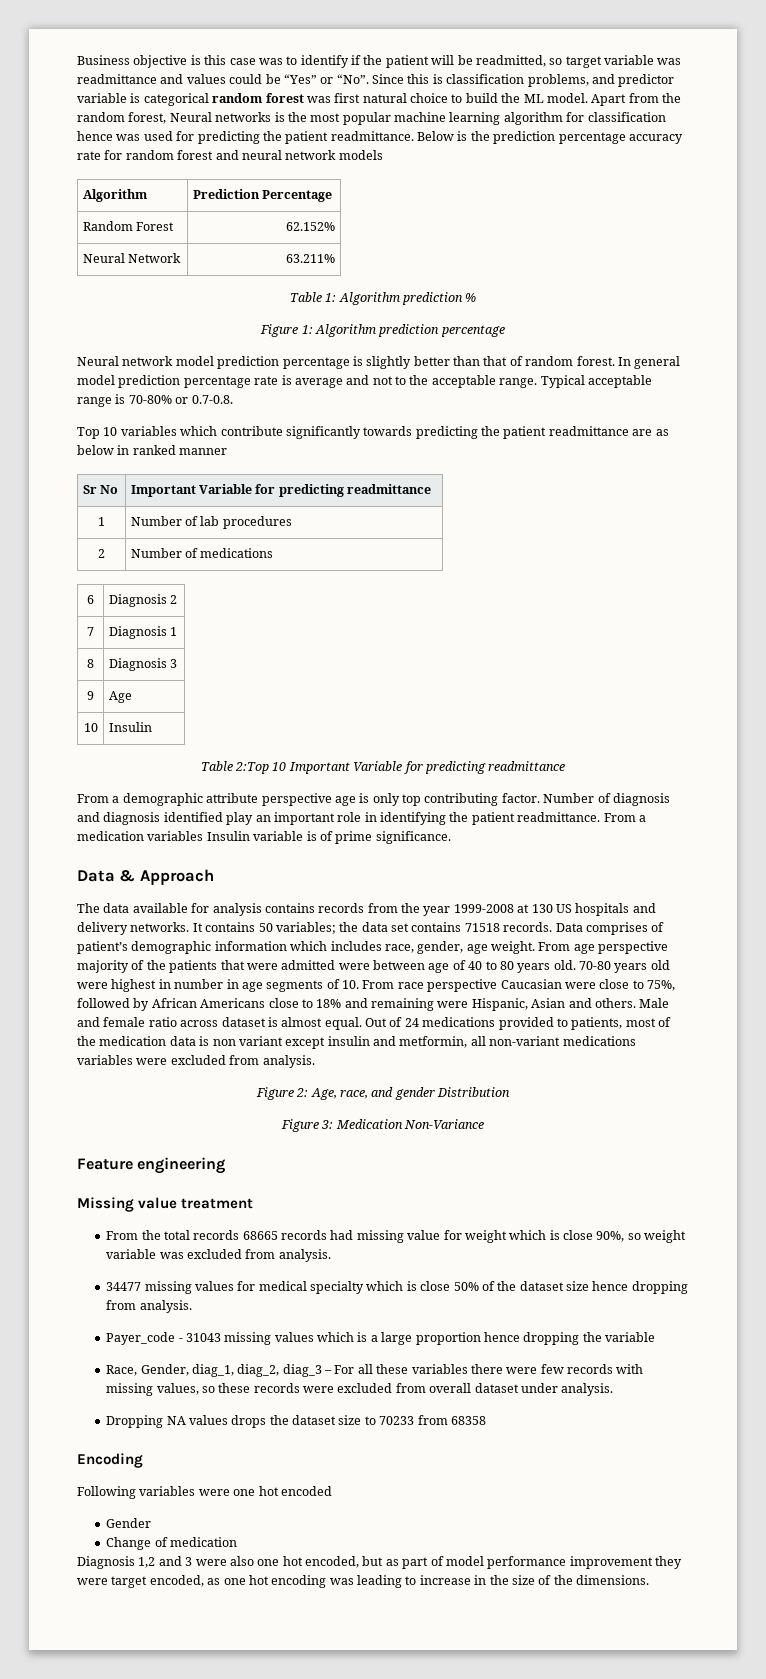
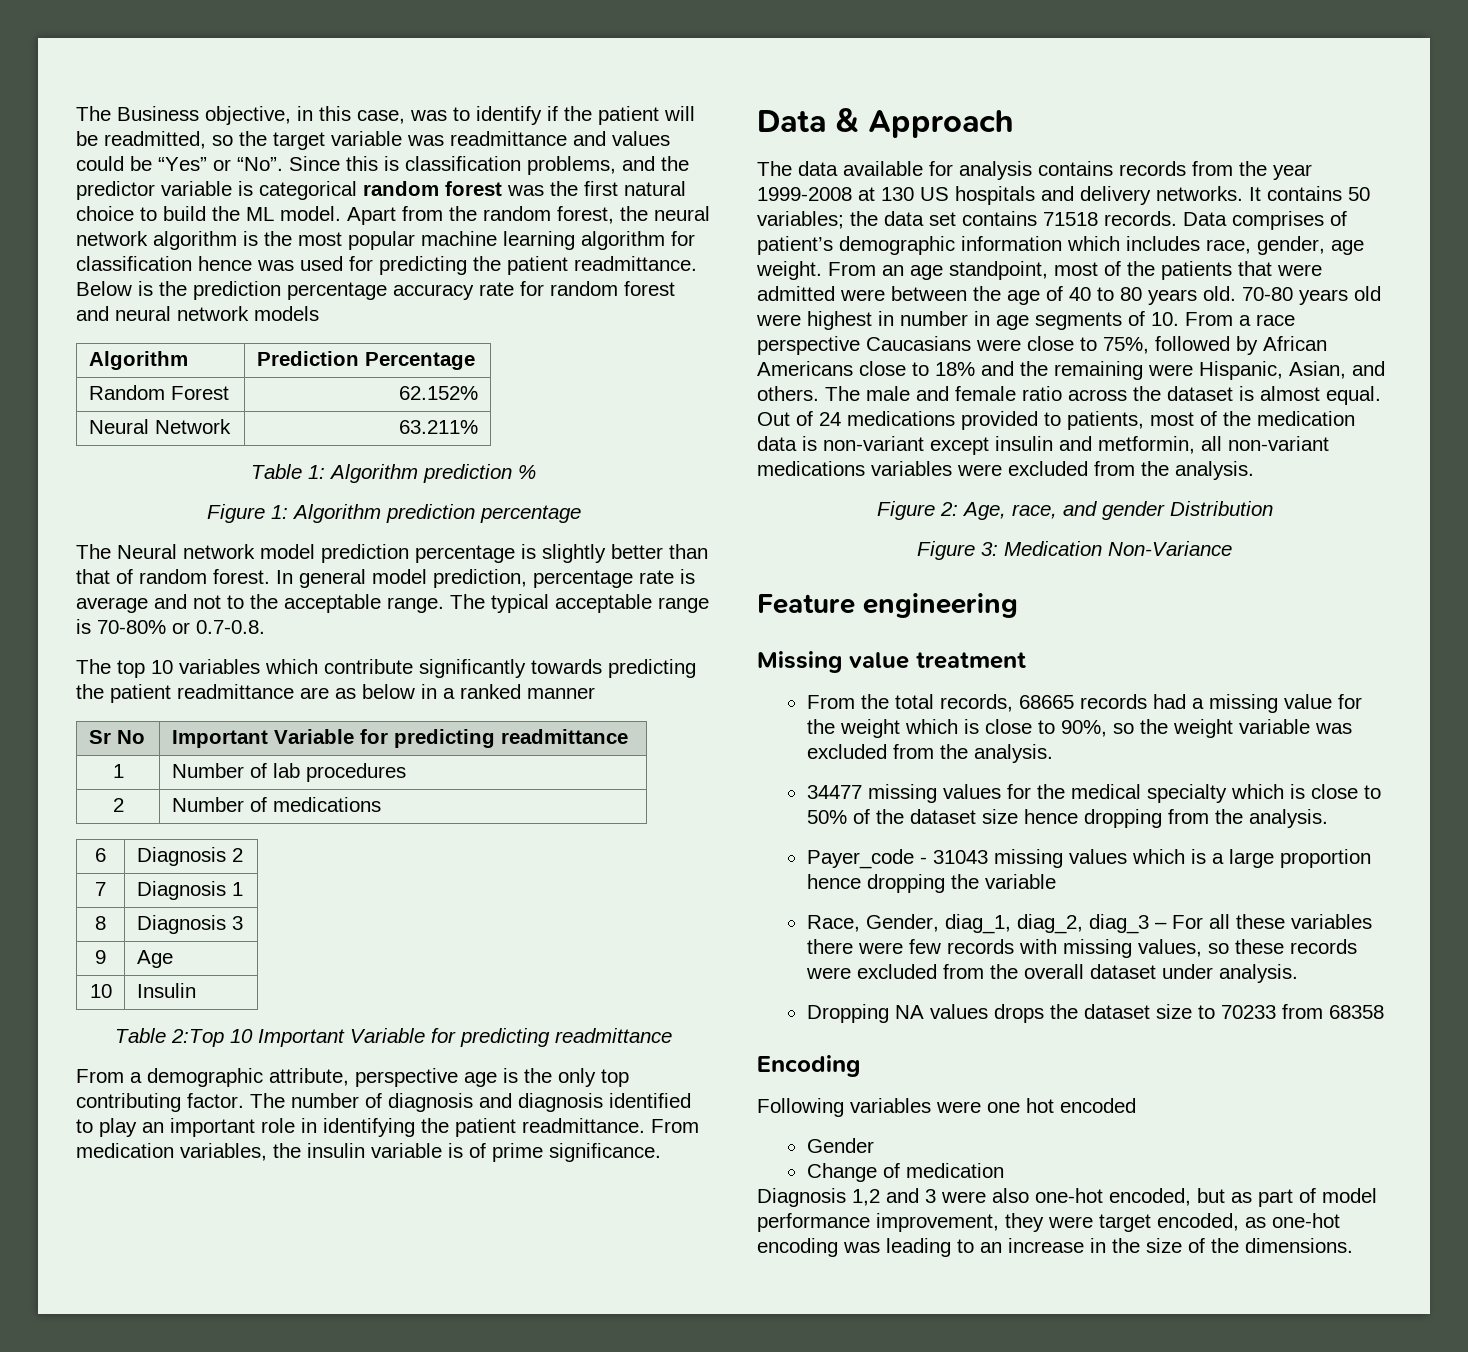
- Business objective is this case was to identify if the patient will be readmitted, so target variable was readmittance and values could be “Yes” or “No”. Since this is classification problems, and predictor variable is categorical random forest was first natural choice to build the ML model.
+ The Business objective, in this case, was to identify if the patient will be readmitted, so the target variable was readmittance and values could be “Yes” or “No”. Since this is classification problems, and the predictor variable is categorical random forest was the first natural choice to build the ML model.
- Apart from the random forest, Neural networks is the most popular machine learning algorithm for classification hence was used for predicting the patient readmittance.
+ Apart from the random forest, the neural network algorithm is the most popular machine learning algorithm for classification hence was used for predicting the patient readmittance.
- Neural network model prediction percentage is slightly better than that of random forest.
+ The Neural network model prediction percentage is slightly better than that of random forest.
- In general model prediction percentage rate is average and not to the acceptable range.
+ In general model prediction, percentage rate is average and not to the acceptable range.
- Typical acceptable range is 70-80% or 0.7-0.8.
+ The typical acceptable range is 70-80% or 0.7-0.8.
- Top 10 variables which contribute significantly towards predicting the patient readmittance are as below in ranked manner
+ The top 10 variables which contribute significantly towards predicting the patient readmittance are as below in a ranked manner
- From a demographic attribute perspective age is only top contributing factor.
+ From a demographic attribute, perspective age is the only top contributing factor.
- Number of diagnosis and diagnosis identified play an important role in identifying the patient readmittance.
+ The number of diagnosis and diagnosis identified to play an important role in identifying the patient readmittance.
- From a medication variables Insulin variable is of prime significance.
+ From medication variables, the insulin variable is of prime significance.
- From age perspective majority of the patients that were admitted were between age of 40 to 80 years old.
+ From an age standpoint, most of the patients that were admitted were between the age of 40 to 80 years old.
- 70-80 years old were highest in number in age segments of 10. From race perspective Caucasian were close to 75%, followed by African Americans close to 18% and remaining were Hispanic, Asian and others.
+ 70-80 years old were highest in number in age segments of 10. From a race perspective Caucasians were close to 75%, followed by African Americans close to 18% and the remaining were Hispanic, Asian, and others.
- Male and female ratio across dataset is almost equal.
+ The male and female ratio across the dataset is almost equal.
- Out of 24 medications provided to patients, most of the medication data is non variant except insulin and metformin, all non-variant medications variables were excluded from analysis.
+ Out of 24 medications provided to patients, most of the medication data is non-variant except insulin and metformin, all non-variant medications variables were excluded from the analysis.
- From the total records 68665 records had missing value for weight which is close 90%, so weight variable was excluded from analysis.
+ From the total records, 68665 records had a missing value for the weight which is close to 90%, so the weight variable was excluded from the analysis.
- 34477 missing values for medical specialty which is close 50% of the dataset size hence dropping from analysis.
+ 34477 missing values for the medical specialty which is close to 50% of the dataset size hence dropping from the analysis.
- Race, Gender, diag_1, diag_2, diag_3 – For all these variables there were few records with missing values, so these records were excluded from overall dataset under analysis.
+ Race, Gender, diag_1, diag_2, diag_3 – For all these variables there were few records with missing values, so these records were excluded from the overall dataset under analysis.
- Diagnosis 1,2 and 3 were also one hot encoded, but as part of model performance improvement they were target encoded, as one hot encoding was leading to increase in the size of the dimensions.
+ Diagnosis 1,2 and 3 were also one-hot encoded, but as part of model performance improvement, they were target encoded, as one-hot encoding was leading to an increase in the size of the dimensions.

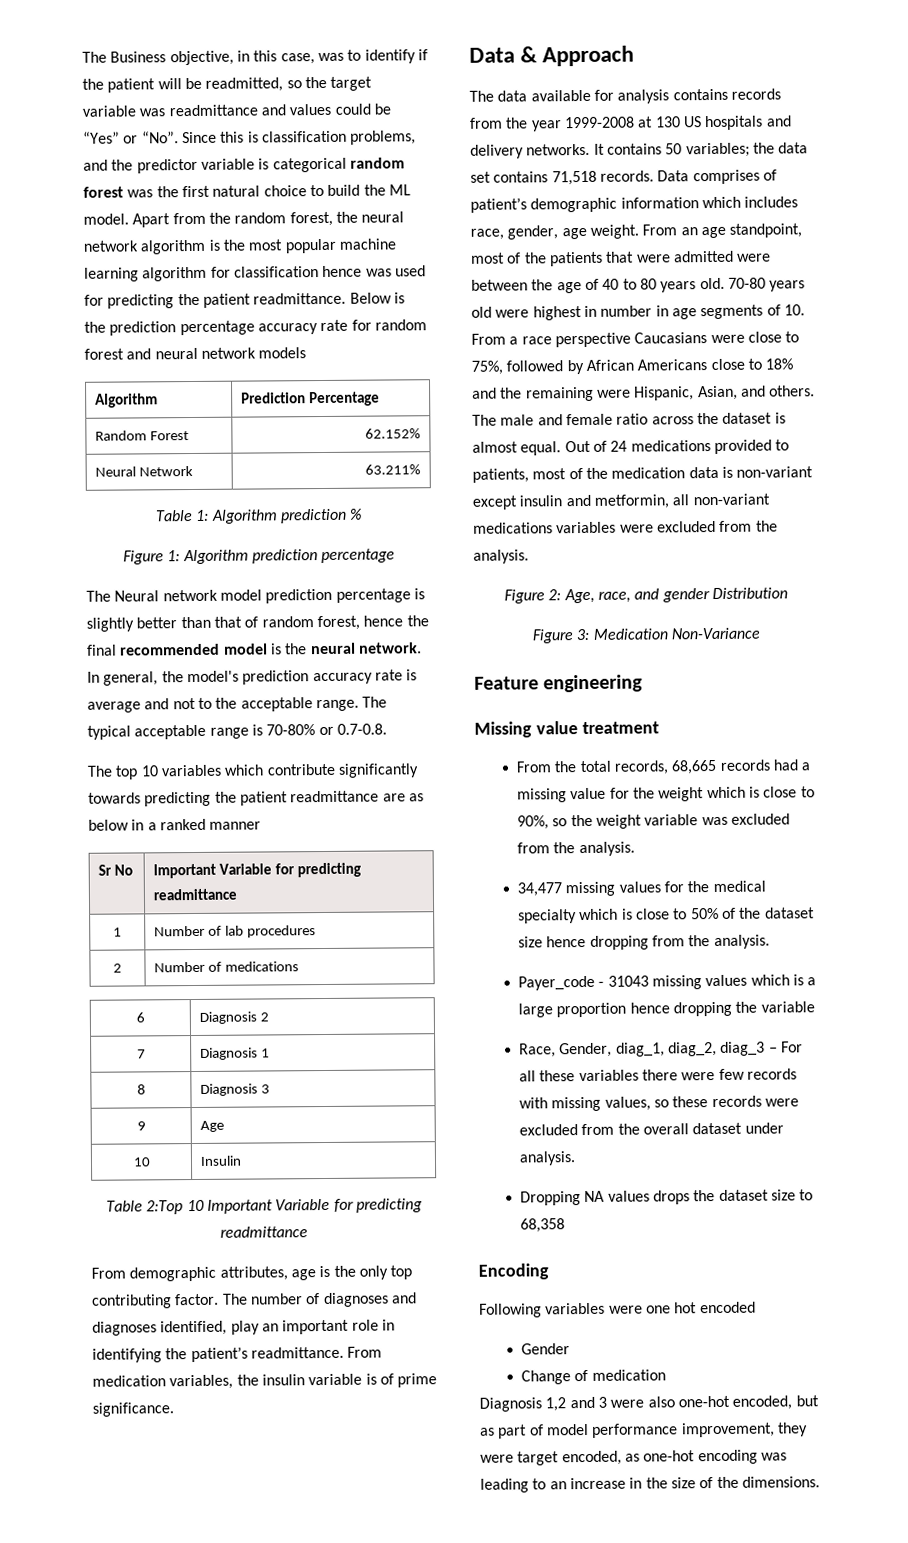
- The Neural network model prediction percentage is slightly better than that of random forest. In general model prediction, percentage rate is average and not to the acceptable range.
+ The Neural network model prediction percentage is slightly better than that of random forest, hence the final recommended model is the neural network. In general, the model's prediction accuracy rate is average and not to the acceptable range.
- From a demographic attribute, perspective age is the only top contributing factor.
+ From demographic attributes, age is the only top contributing factor.
- The number of diagnosis and diagnosis identified to play an important role in identifying the patient readmittance.
+ The number of diagnoses and diagnoses identified, play an important role in identifying the patient’s readmittance.
- It contains 50 variables; the data set contains 71518 records.
+ It contains 50 variables; the data set contains 71,518 records.
- From the total records, 68665 records had a missing value for the weight which is close to 90%, so the weight variable was excluded from the analysis.
+ From the total records, 68,665 records had a missing value for the weight which is close to 90%, so the weight variable was excluded from the analysis.
- 34477 missing values for the medical specialty which is close to 50% of the dataset size hence dropping from the analysis.
+ 34,477 missing values for the medical specialty which is close to 50% of the dataset size hence dropping from the analysis.
- Dropping NA values drops the dataset size to 70233 from 68358
+ Dropping NA values drops the dataset size to 68,358

